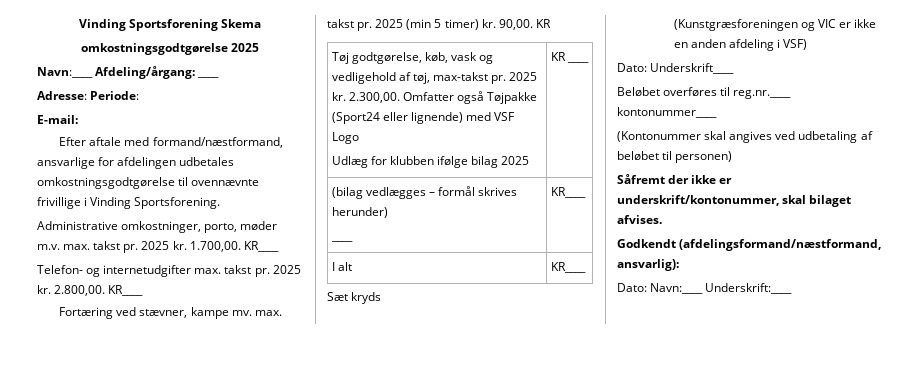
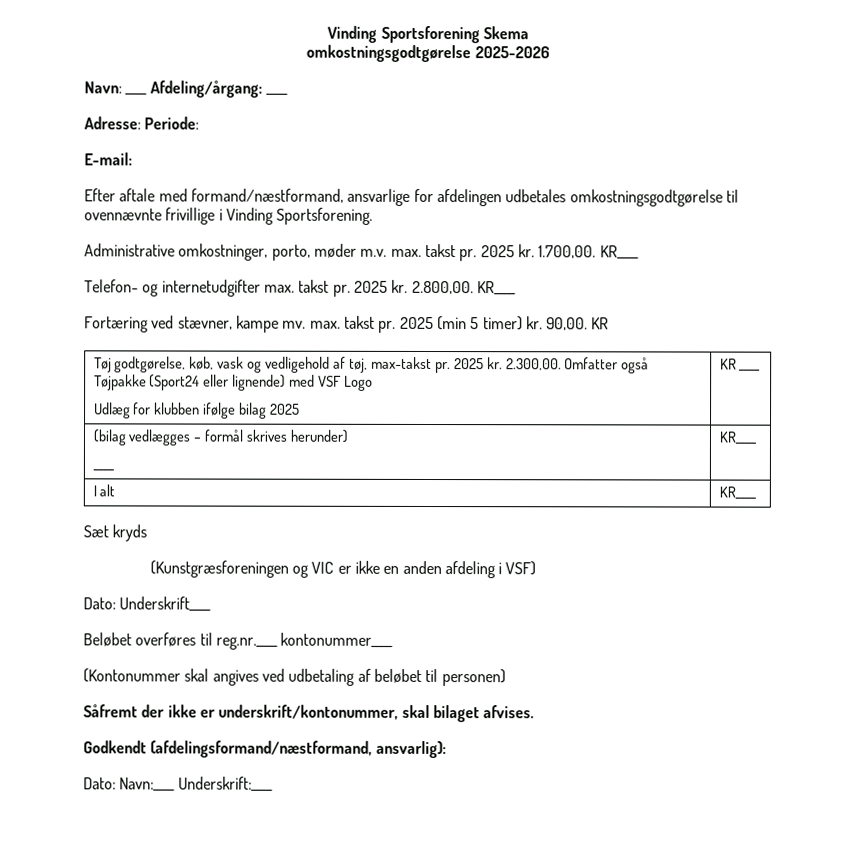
- omkostningsgodtgørelse 2025
- Navn:____ Afdeling/årgang: ____
+ omkostningsgodtgørelse 2025-2026
+ Navn: ____ Afdeling/årgang: ____

